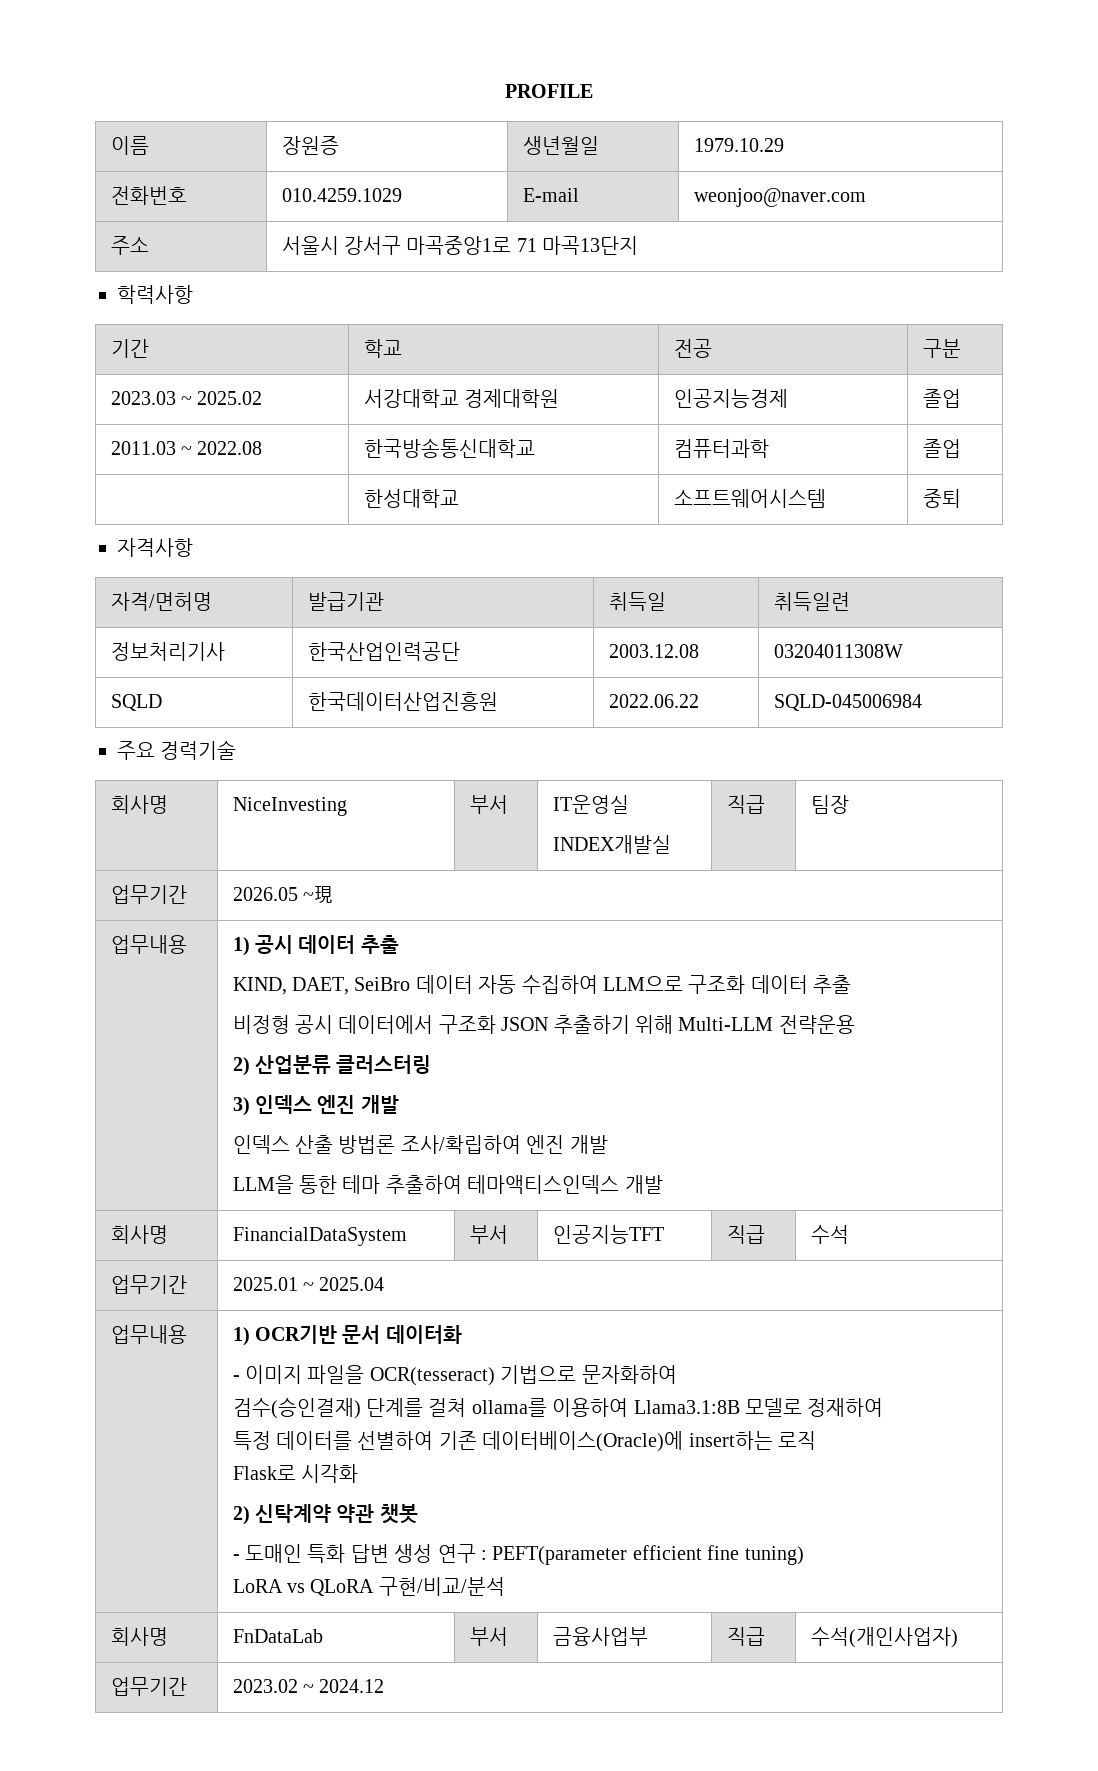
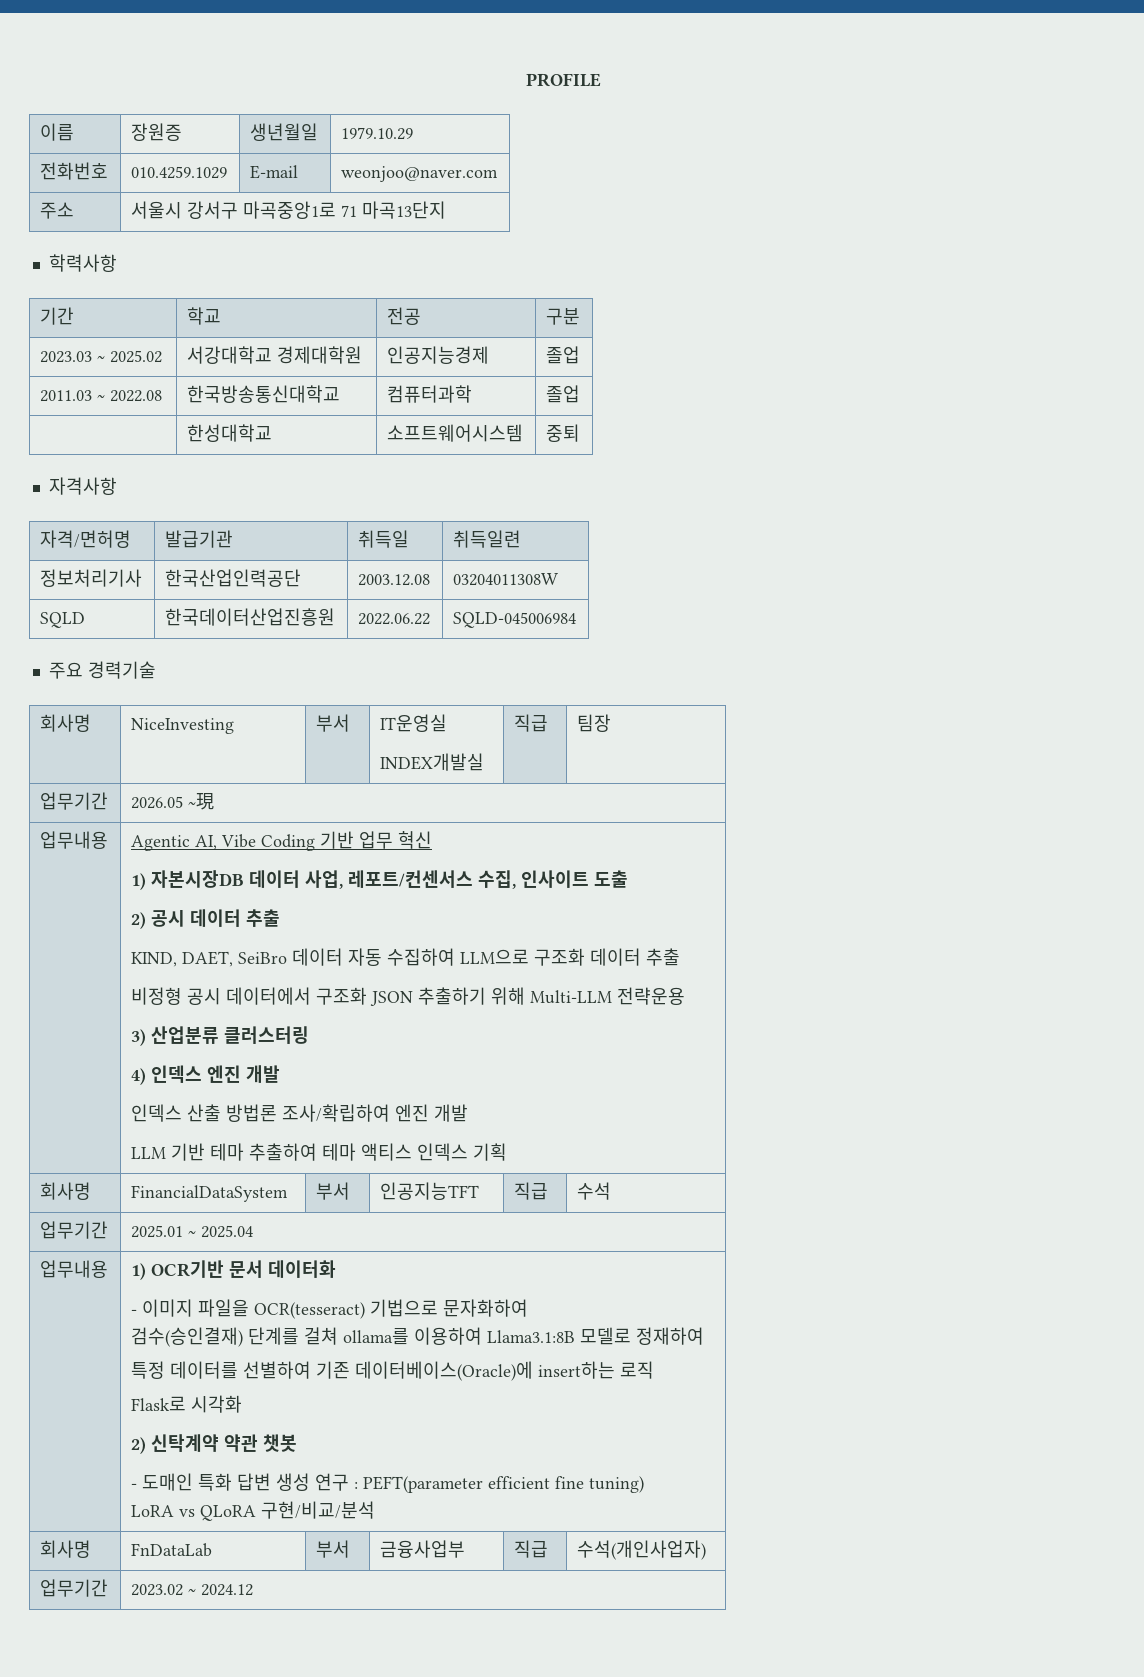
- 1) 공시 데이터 추출
+ Agentic AI, Vibe Coding 기반 업무 혁신
+ 1) 자본시장DB 데이터 사업, 레포트/컨센서스 수집, 인사이트 도출
+ 2) 공시 데이터 추출
- 2) 산업분류 클러스터링
+ 3) 산업분류 클러스터링
- 3) 인덱스 엔진 개발
+ 4) 인덱스 엔진 개발
- LLM을 통한 테마 추출하여 테마액티스인덱스 개발
+ LLM 기반 테마 추출하여 테마 액티스 인덱스 기획

